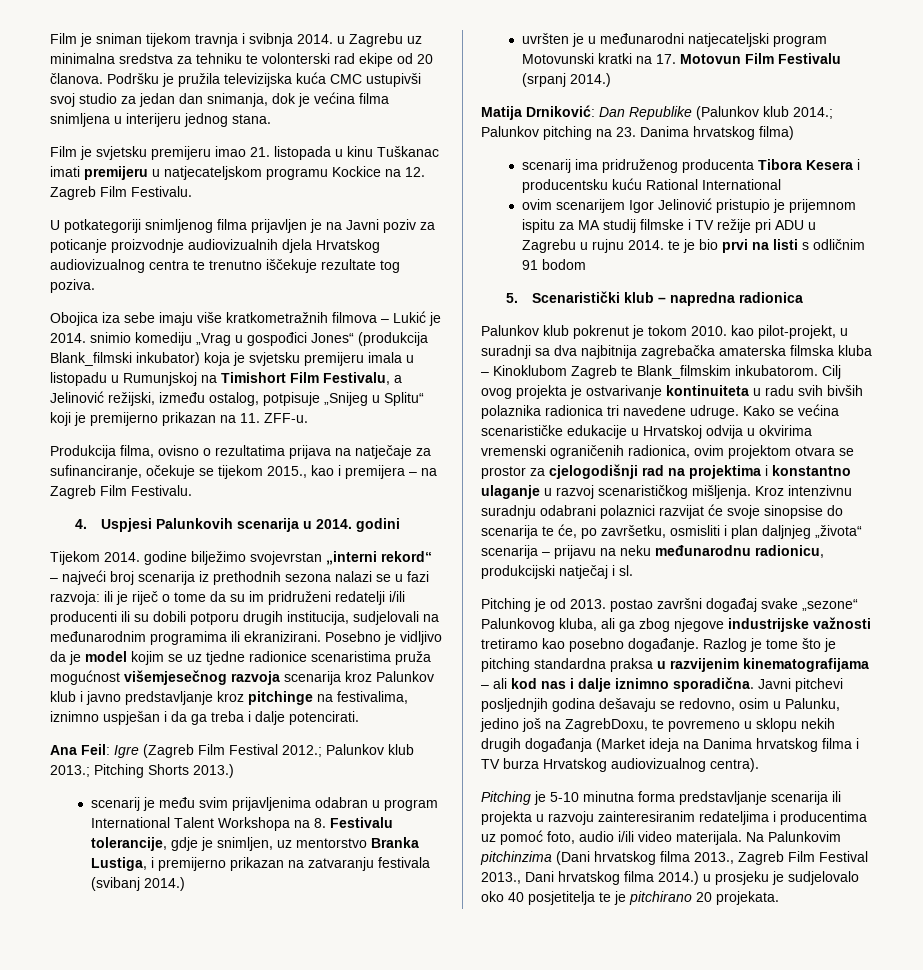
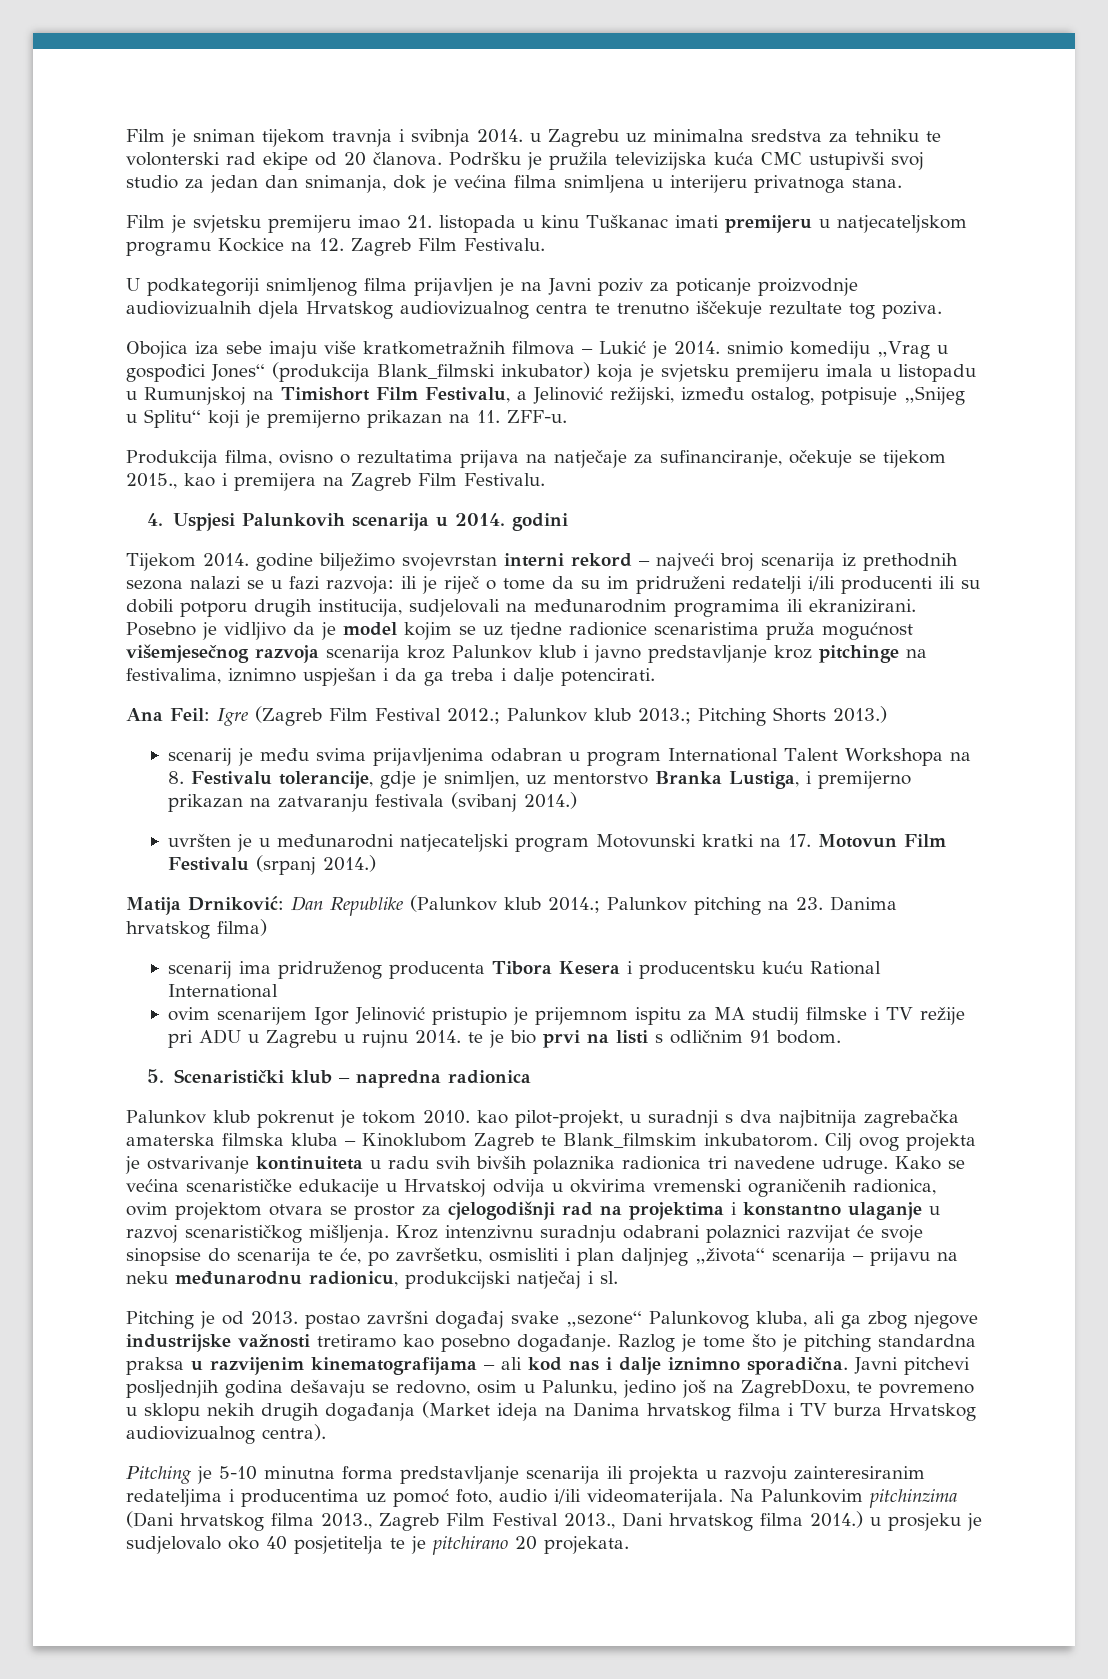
- Podršku je pružila televizijska kuća CMC ustupivši svoj studio za jedan dan snimanja, dok je većina filma snimljena u interijeru jednog stana.
+ Podršku je pružila televizijska kuća CMC ustupivši svoj studio za jedan dan snimanja, dok je većina filma snimljena u interijeru privatnoga stana.
- U potkategoriji snimljenog filma prijavljen je na Javni poziv za poticanje proizvodnje audiovizualnih djela Hrvatskog audiovizualnog centra te trenutno iščekuje rezultate tog poziva.
+ U podkategoriji snimljenog filma prijavljen je na Javni poziv za poticanje proizvodnje audiovizualnih djela Hrvatskog audiovizualnog centra te trenutno iščekuje rezultate tog poziva.
- Produkcija filma, ovisno o rezultatima prijava na natječaje za sufinanciranje, očekuje se tijekom 2015., kao i premijera – na Zagreb Film Festivalu.
+ Produkcija filma, ovisno o rezultatima prijava na natječaje za sufinanciranje, očekuje se tijekom 2015., kao i premijera na Zagreb Film Festivalu.
- Tijekom 2014. godine bilježimo svojevrstan „interni rekord“ – najveći broj scenarija iz prethodnih sezona nalazi se u fazi razvoja: ili je riječ o tome da su im pridruženi redatelji i/ili producenti ili su dobili potporu drugih institucija, sudjelovali na međunarodnim programima ili ekranizirani.
+ Tijekom 2014. godine bilježimo svojevrstan interni rekord – najveći broj scenarija iz prethodnih sezona nalazi se u fazi razvoja: ili je riječ o tome da su im pridruženi redatelji i/ili producenti ili su dobili potporu drugih institucija, sudjelovali na međunarodnim programima ili ekranizirani.
- scenarij je među svim prijavljenima odabran u program International Talent Workshopa na 8. Festivalu tolerancije, gdje je snimljen, uz mentorstvo Branka Lustiga, i premijerno prikazan na zatvaranju festivala (svibanj 2014.)
+ scenarij je među svima prijavljenima odabran u program International Talent Workshopa na 8. Festivalu tolerancije, gdje je snimljen, uz mentorstvo Branka Lustiga, i premijerno prikazan na zatvaranju festivala (svibanj 2014.)
- ovim scenarijem Igor Jelinović pristupio je prijemnom ispitu za MA studij filmske i TV režije pri ADU u Zagrebu u rujnu 2014. te je bio prvi na listi s odličnim 91 bodom
+ ovim scenarijem Igor Jelinović pristupio je prijemnom ispitu za MA studij filmske i TV režije pri ADU u Zagrebu u rujnu 2014. te je bio prvi na listi s odličnim 91 bodom.
- Palunkov klub pokrenut je tokom 2010. kao pilot-projekt, u suradnji sa dva najbitnija zagrebačka amaterska filmska kluba – Kinoklubom Zagreb te Blank_filmskim inkubatorom.
+ Palunkov klub pokrenut je tokom 2010. kao pilot-projekt, u suradnji s dva najbitnija zagrebačka amaterska filmska kluba – Kinoklubom Zagreb te Blank_filmskim inkubatorom.
- Pitching je 5-10 minutna forma predstavljanje scenarija ili projekta u razvoju zainteresiranim redateljima i producentima uz pomoć foto, audio i/ili video materijala.
+ Pitching je 5-10 minutna forma predstavljanje scenarija ili projekta u razvoju zainteresiranim redateljima i producentima uz pomoć foto, audio i/ili videomaterijala.

